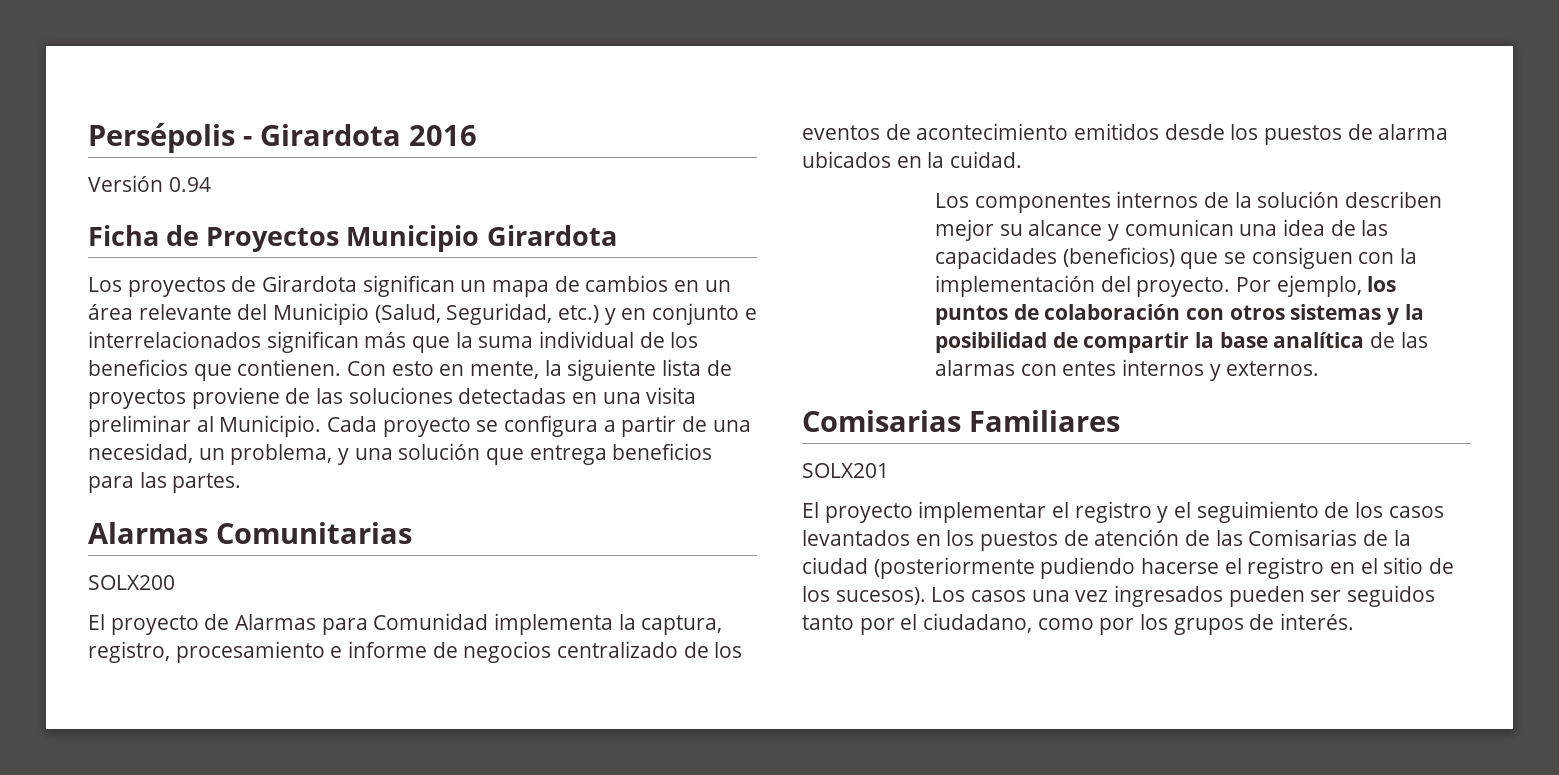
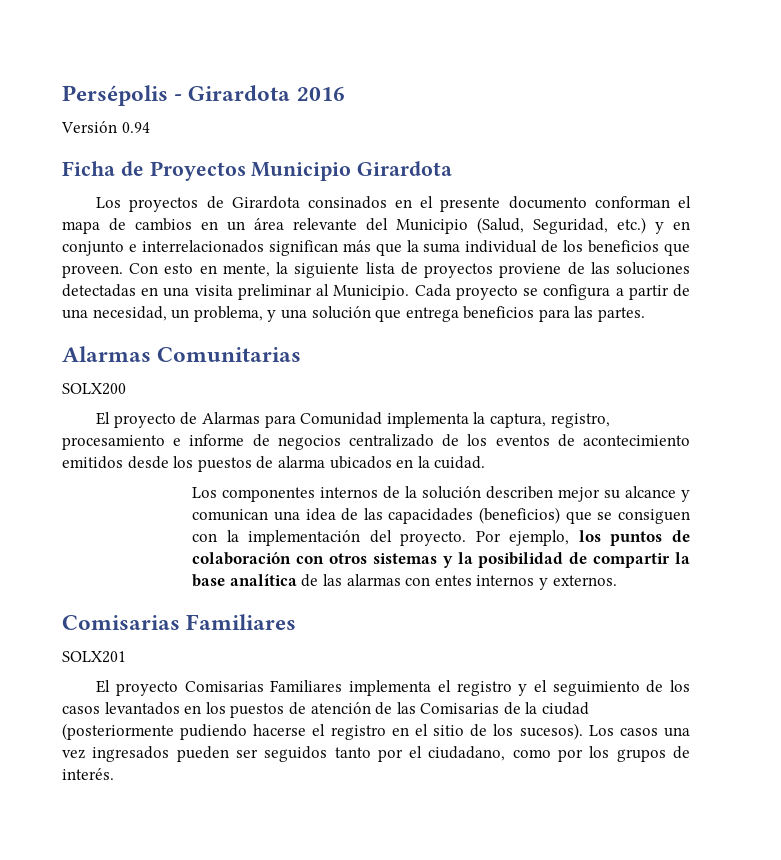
- Los proyectos de Girardota significan un mapa de cambios en un área relevante del Municipio (Salud, Seguridad, etc.) y en conjunto e interrelacionados significan más que la suma individual de los beneficios que contienen.
+ Los proyectos de Girardota consinados en el presente documento conforman el mapa de cambios en un área relevante del Municipio (Salud, Seguridad, etc.) y en conjunto e interrelacionados significan más que la suma individual de los beneficios que proveen.
- El proyecto implementar el registro y el seguimiento de los casos levantados en los puestos de atención de las Comisarias de la ciudad (posteriormente pudiendo hacerse el registro en el sitio de los sucesos).
+ El proyecto Comisarias Familiares implementa el registro y el seguimiento de los casos levantados en los puestos de atención de las Comisarias de la ciudad (posteriormente pudiendo hacerse el registro en el sitio de los sucesos).

